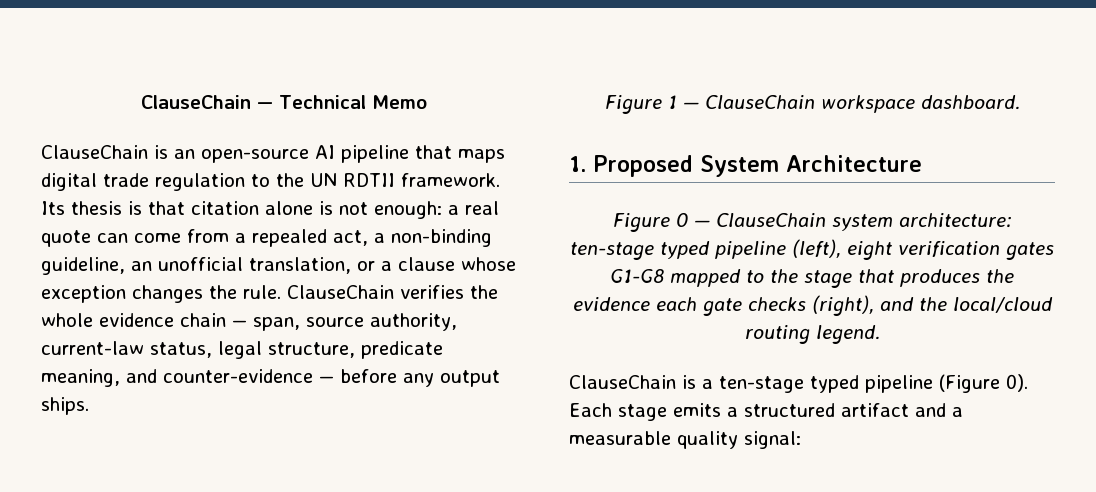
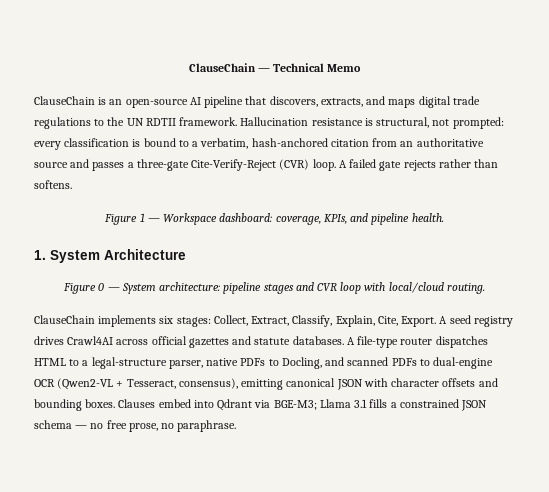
- ClauseChain is an open-source AI pipeline that maps digital trade regulation to the UN RDTII framework.
+ ClauseChain is an open-source AI pipeline that discovers, extracts, and maps digital trade regulations to the UN RDTII framework.
- Its thesis is that citation alone is not enough: a real quote can come from a repealed act, a non-binding guideline, an unofficial translation, or a clause whose exception changes the rule. ClauseChain verifies the whole evidence chain — span, source authority, current-law status, legal structure, predicate meaning, and counter-evidence — before any output ships.
- Figure 1 — ClauseChain workspace dashboard.
+ Hallucination resistance is structural, not prompted: every classification is bound to a verbatim, hash-anchored citation from an authoritative source and passes a three-gate Cite-Verify-Reject (CVR) loop. A failed gate rejects rather than softens.
+ Figure 1 — Workspace dashboard: coverage, KPIs, and pipeline health.
- 1. Proposed System Architecture
+ 1. System Architecture
- Figure 0 — ClauseChain system architecture: ten-stage typed pipeline (left), eight verification gates G1-G8 mapped to the stage that produces the evidence each gate checks (right), and the local/cloud routing legend.
- ClauseChain is a ten-stage typed pipeline (Figure 0). Each stage emits a structured artifact and a measurable quality signal:
+ Figure 0 — System architecture: pipeline stages and CVR loop with local/cloud routing.
+ ClauseChain implements six stages: Collect, Extract, Classify, Explain, Cite, Export. A seed registry drives Crawl4AI across official gazettes and statute databases. A file-type router dispatches HTML to a legal-structure parser, native PDFs to Docling, and scanned PDFs to dual-engine OCR (Qwen2-VL + Tesseract, consensus), emitting canonical JSON with character offsets and bounding boxes. Clauses embed into Qdrant via BGE-M3; Llama 3.1 fills a constrained JSON schema — no free prose, no paraphrase.

